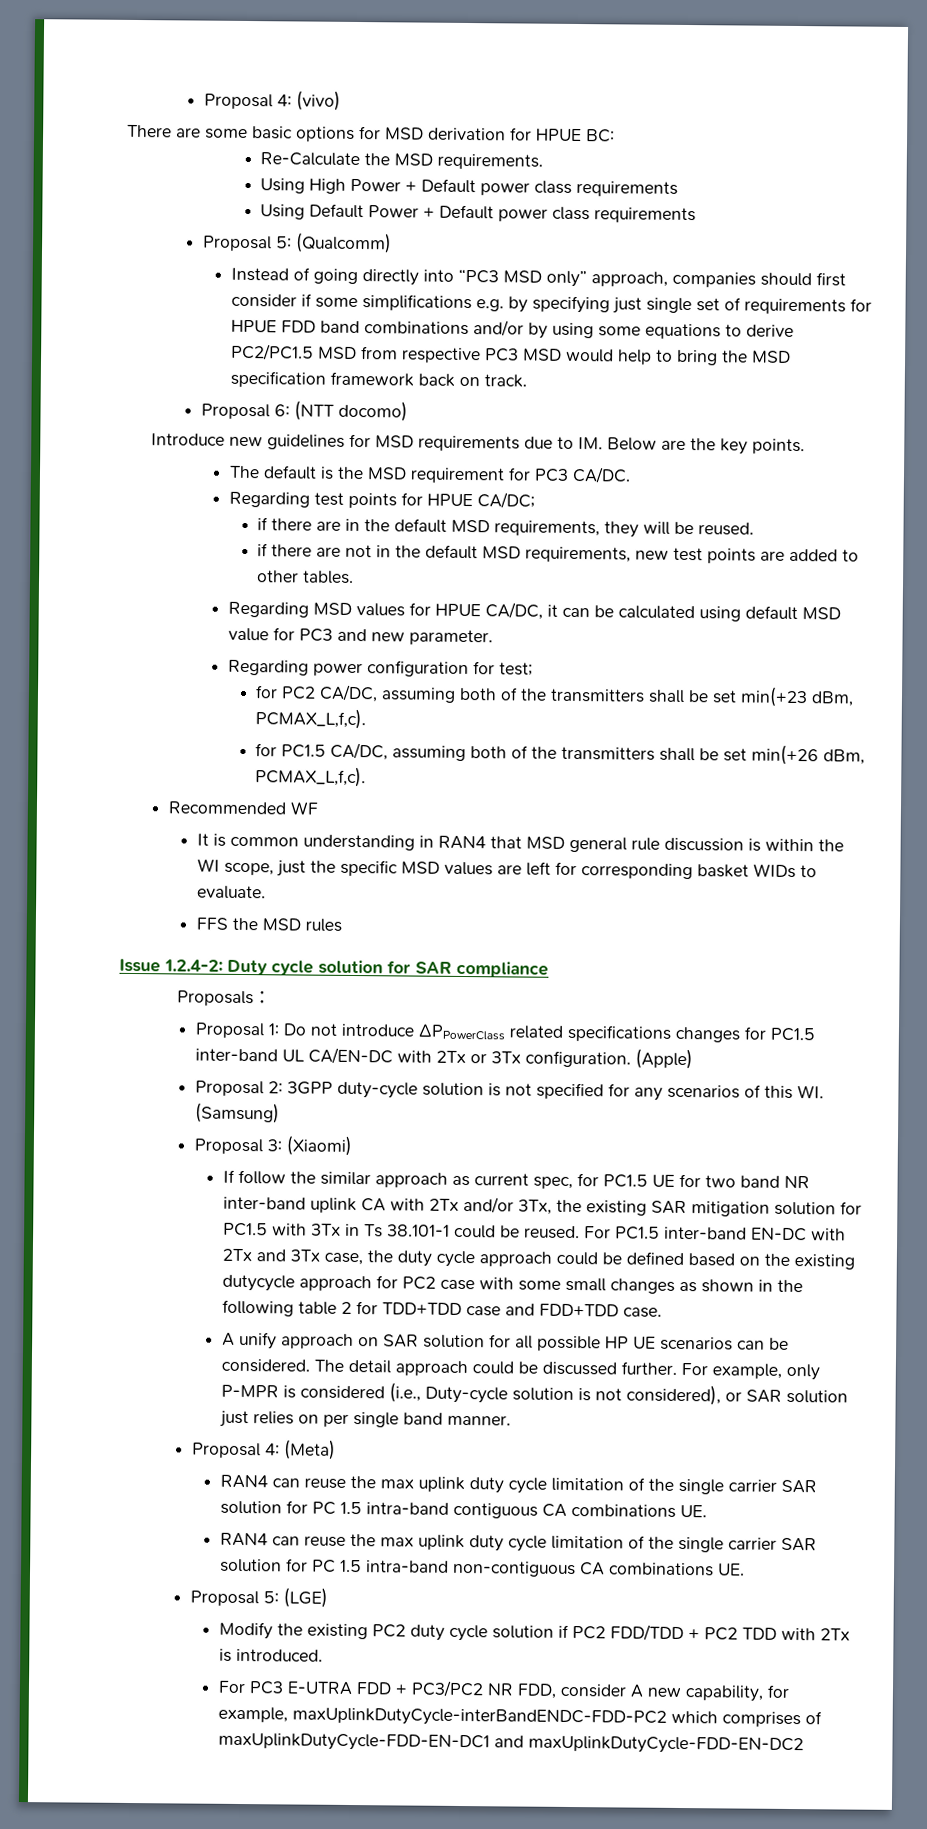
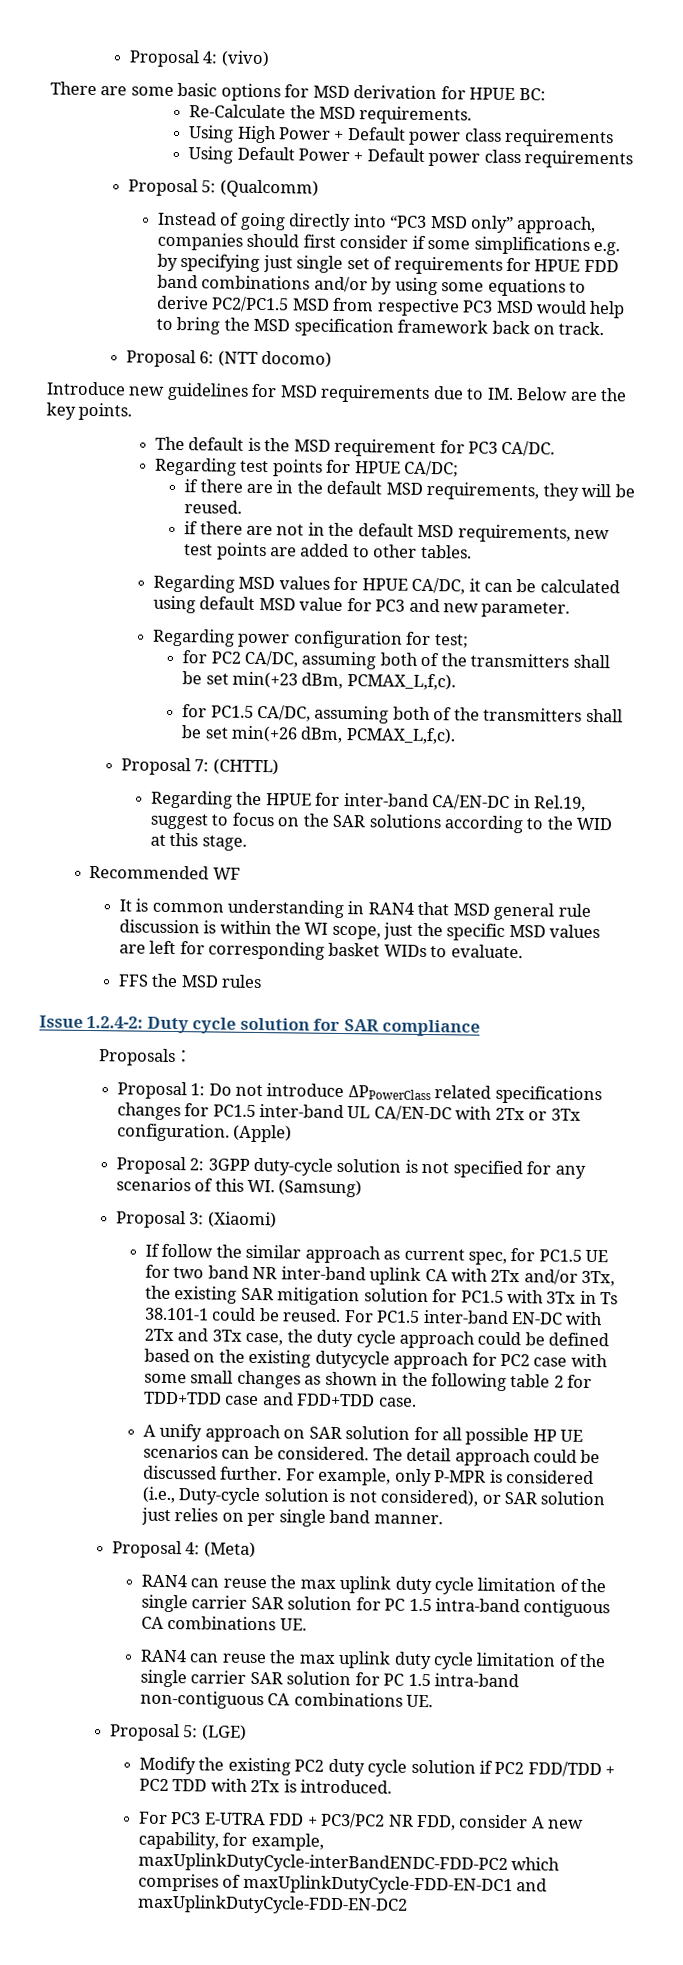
+ Proposal 7: (CHTTL)
+ Regarding the HPUE for inter-band CA/EN-DC in Rel.19, suggest to focus on the SAR solutions according to the WID at this stage.

